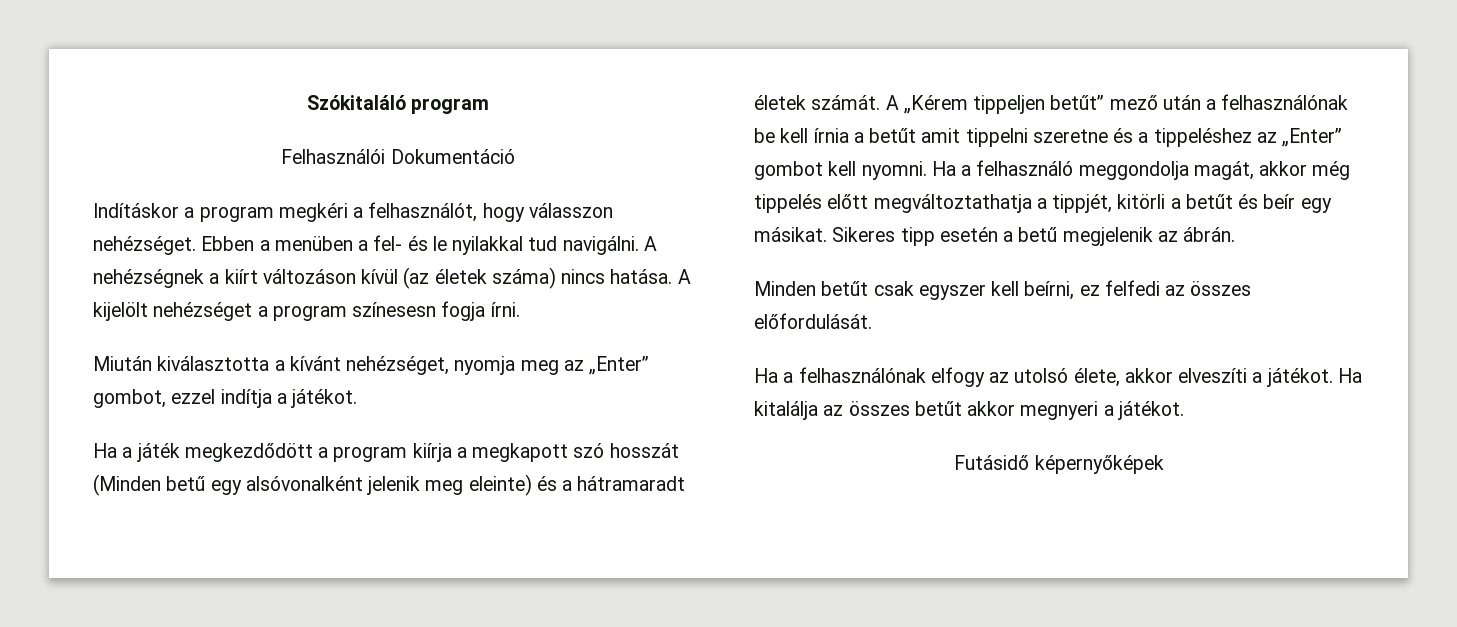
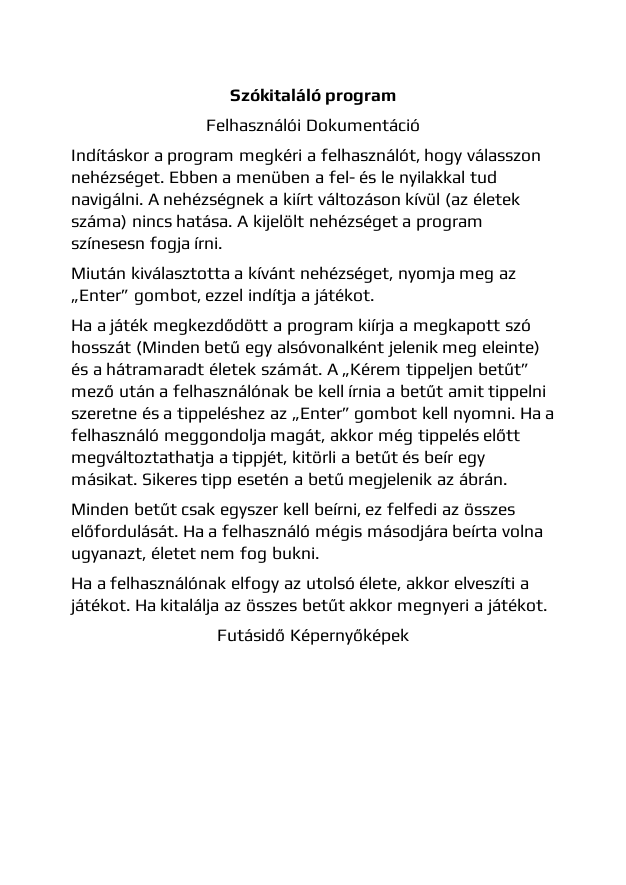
+ Ha a felhasználó mégis másodjára beírta volna ugyanazt, életet nem fog bukni.
- Futásidő képernyőképek
+ Futásidő Képernyőképek

